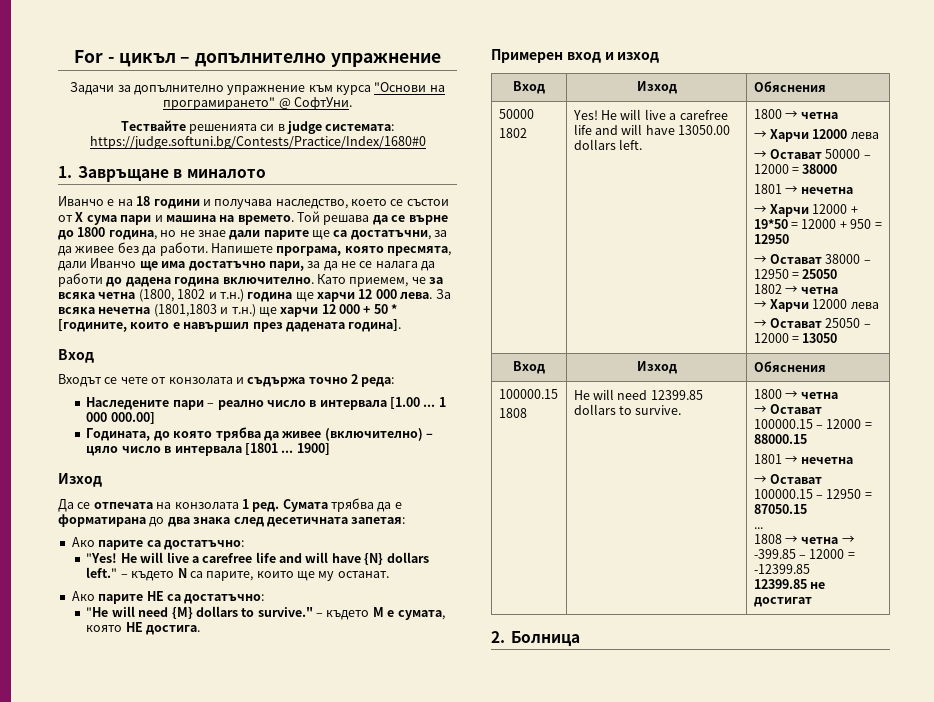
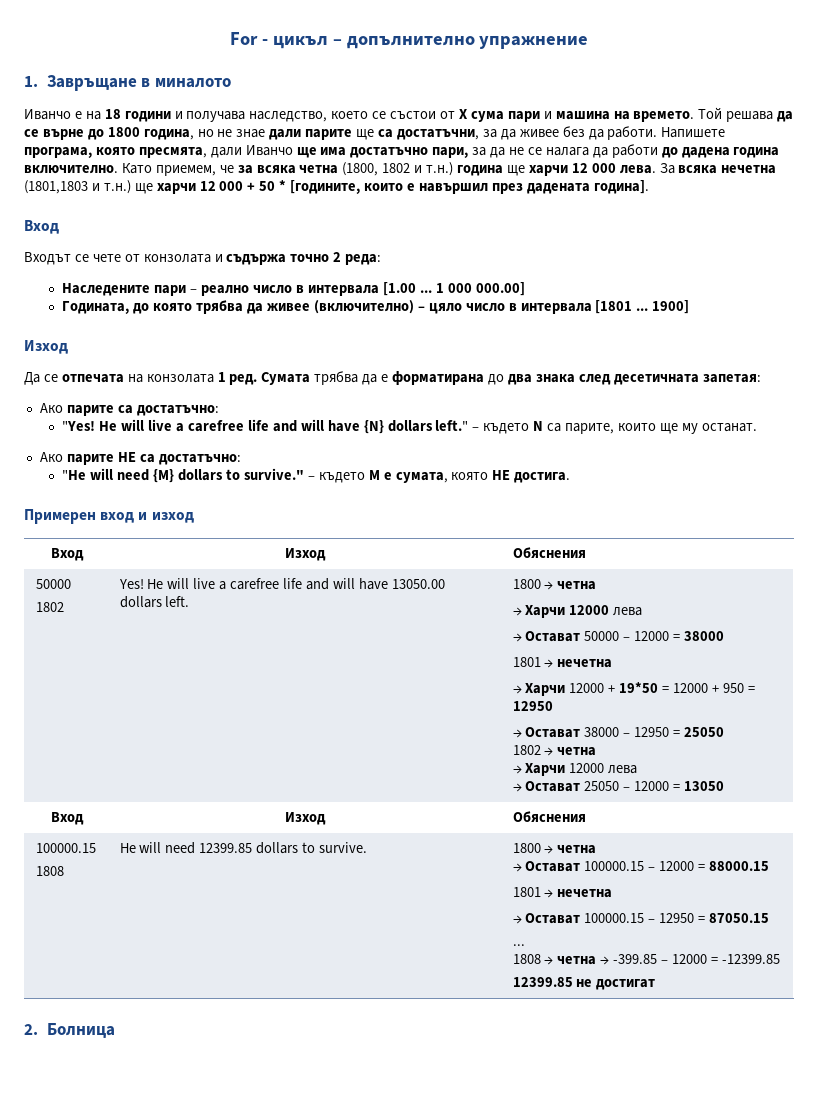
- Задачи за допълнително упражнение към курса "Основи на програмирането" @ СофтУни.
- Тествайте решенията си в judge системата: https://judge.softuni.bg/Contests/Practice/Index/1680#0

